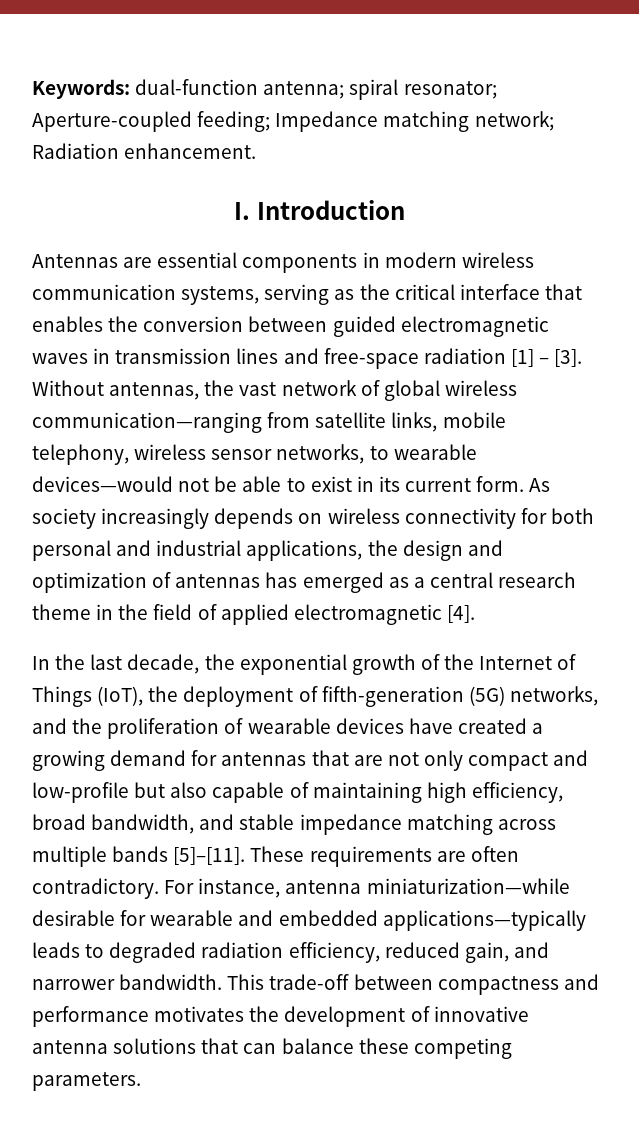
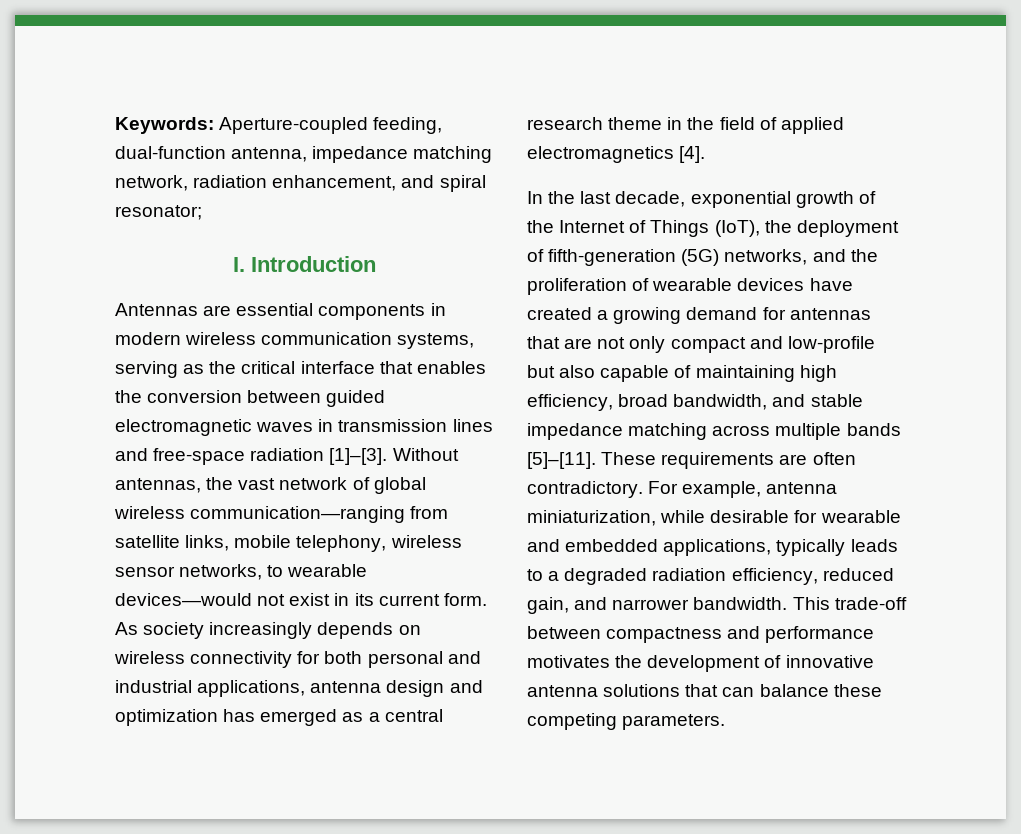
- Keywords: dual-function antenna; spiral resonator; Aperture-coupled feeding; Impedance matching network; Radiation enhancement.
+ Keywords: Aperture-coupled feeding, dual-function antenna, impedance matching network, radiation enhancement, and spiral resonator;
- Antennas are essential components in modern wireless communication systems, serving as the critical interface that enables the conversion between guided electromagnetic waves in transmission lines and free-space radiation [1] – [3].
+ Antennas are essential components in modern wireless communication systems, serving as the critical interface that enables the conversion between guided electromagnetic waves in transmission lines and free-space radiation [1]–[3].
- Without antennas, the vast network of global wireless communication—ranging from satellite links, mobile telephony, wireless sensor networks, to wearable devices—would not be able to exist in its current form.
+ Without antennas, the vast network of global wireless communication—ranging from satellite links, mobile telephony, wireless sensor networks, to wearable devices—would not exist in its current form.
- As society increasingly depends on wireless connectivity for both personal and industrial applications, the design and optimization of antennas has emerged as a central research theme in the field of applied electromagnetic [4].
+ As society increasingly depends on wireless connectivity for both personal and industrial applications, antenna design and optimization has emerged as a central research theme in the field of applied electromagnetics [4].
- In the last decade, the exponential growth of the Internet of Things (IoT), the deployment of fifth-generation (5G) networks, and the proliferation of wearable devices have created a growing demand for antennas that are not only compact and low-profile but also capable of maintaining high efficiency, broad bandwidth, and stable impedance matching across multiple bands [5]–[11].
+ In the last decade, exponential growth of the Internet of Things (IoT), the deployment of fifth-generation (5G) networks, and the proliferation of wearable devices have created a growing demand for antennas that are not only compact and low-profile but also capable of maintaining high efficiency, broad bandwidth, and stable impedance matching across multiple bands [5]–[11].
- For instance, antenna miniaturization—while desirable for wearable and embedded applications—typically leads to degraded radiation efficiency, reduced gain, and narrower bandwidth.
+ For example, antenna miniaturization, while desirable for wearable and embedded applications, typically leads to a degraded radiation efficiency, reduced gain, and narrower bandwidth.

